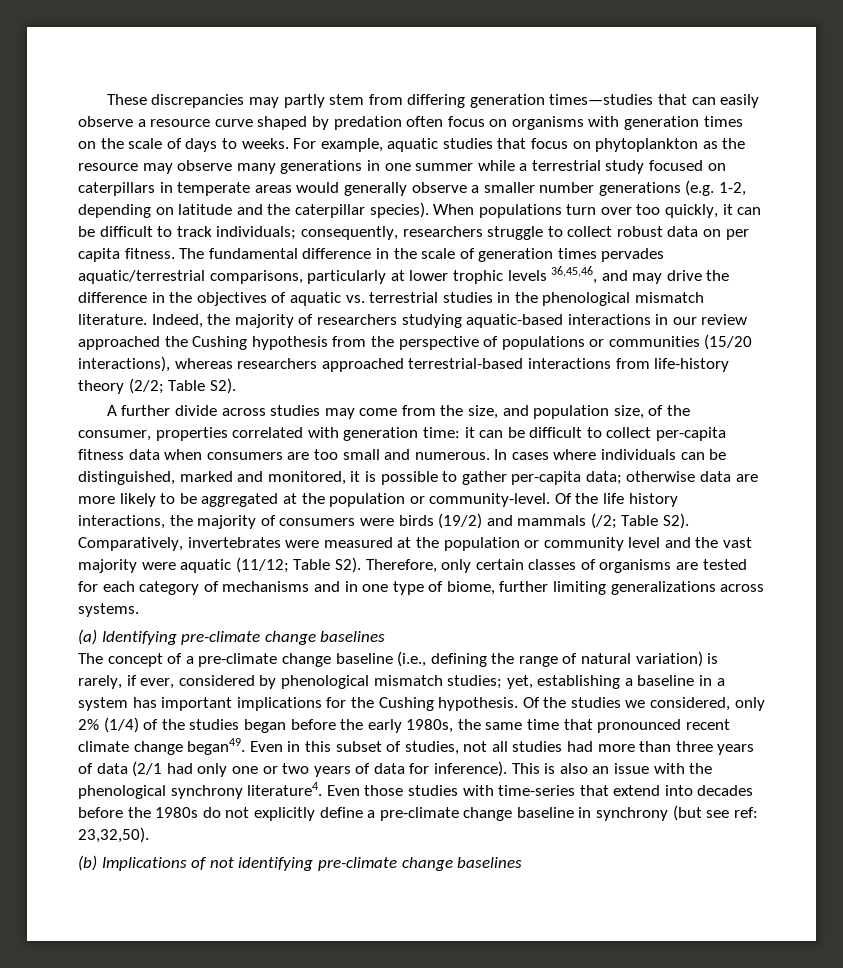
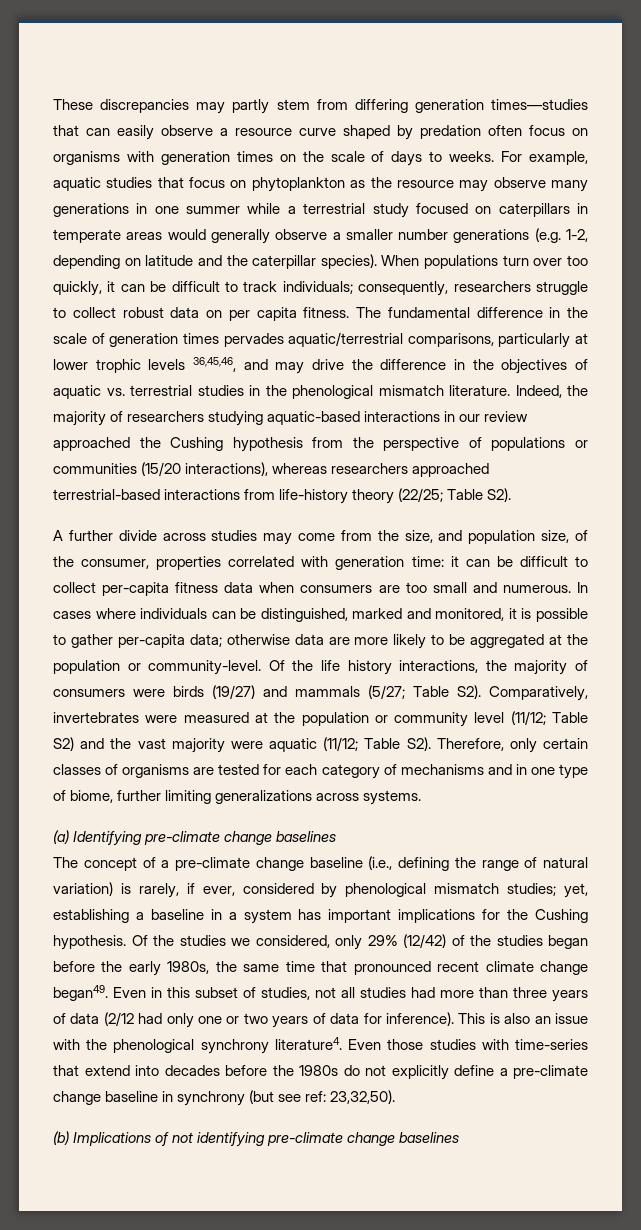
- Indeed, the majority of researchers studying aquatic-based interactions in our review approached the Cushing hypothesis from the perspective of populations or communities (15/20 interactions), whereas researchers approached terrestrial-based interactions from life-history theory (2/2; Table S2).
+ Indeed, the majority of researchers studying aquatic-based interactions in our review approached the Cushing hypothesis from the perspective of populations or communities (15/20 interactions), whereas researchers approached terrestrial-based interactions from life-history theory (22/25; Table S2).
- Of the life history interactions, the majority of consumers were birds (19/2) and mammals (/2; Table S2). Comparatively, invertebrates were measured at the population or community level and the vast majority were aquatic (11/12; Table S2). Therefore, only certain classes of organisms are tested for each category of mechanisms and in one type of biome, further limiting generalizations across systems.
+ Of the life history interactions, the majority of consumers were birds (19/27) and mammals (5/27; Table S2). Comparatively, invertebrates were measured at the population or community level (11/12; Table S2) and the vast majority were aquatic (11/12; Table S2). Therefore, only certain classes of organisms are tested for each category of mechanisms and in one type of biome, further limiting generalizations across systems.
- Of the studies we considered, only 2% (1/4) of the studies began before the early 1980s, the same time that pronounced recent climate change began49.
+ Of the studies we considered, only 29% (12/42) of the studies began before the early 1980s, the same time that pronounced recent climate change began49.
- Even in this subset of studies, not all studies had more than three years of data (2/1 had only one or two years of data for inference).
+ Even in this subset of studies, not all studies had more than three years of data (2/12 had only one or two years of data for inference).

